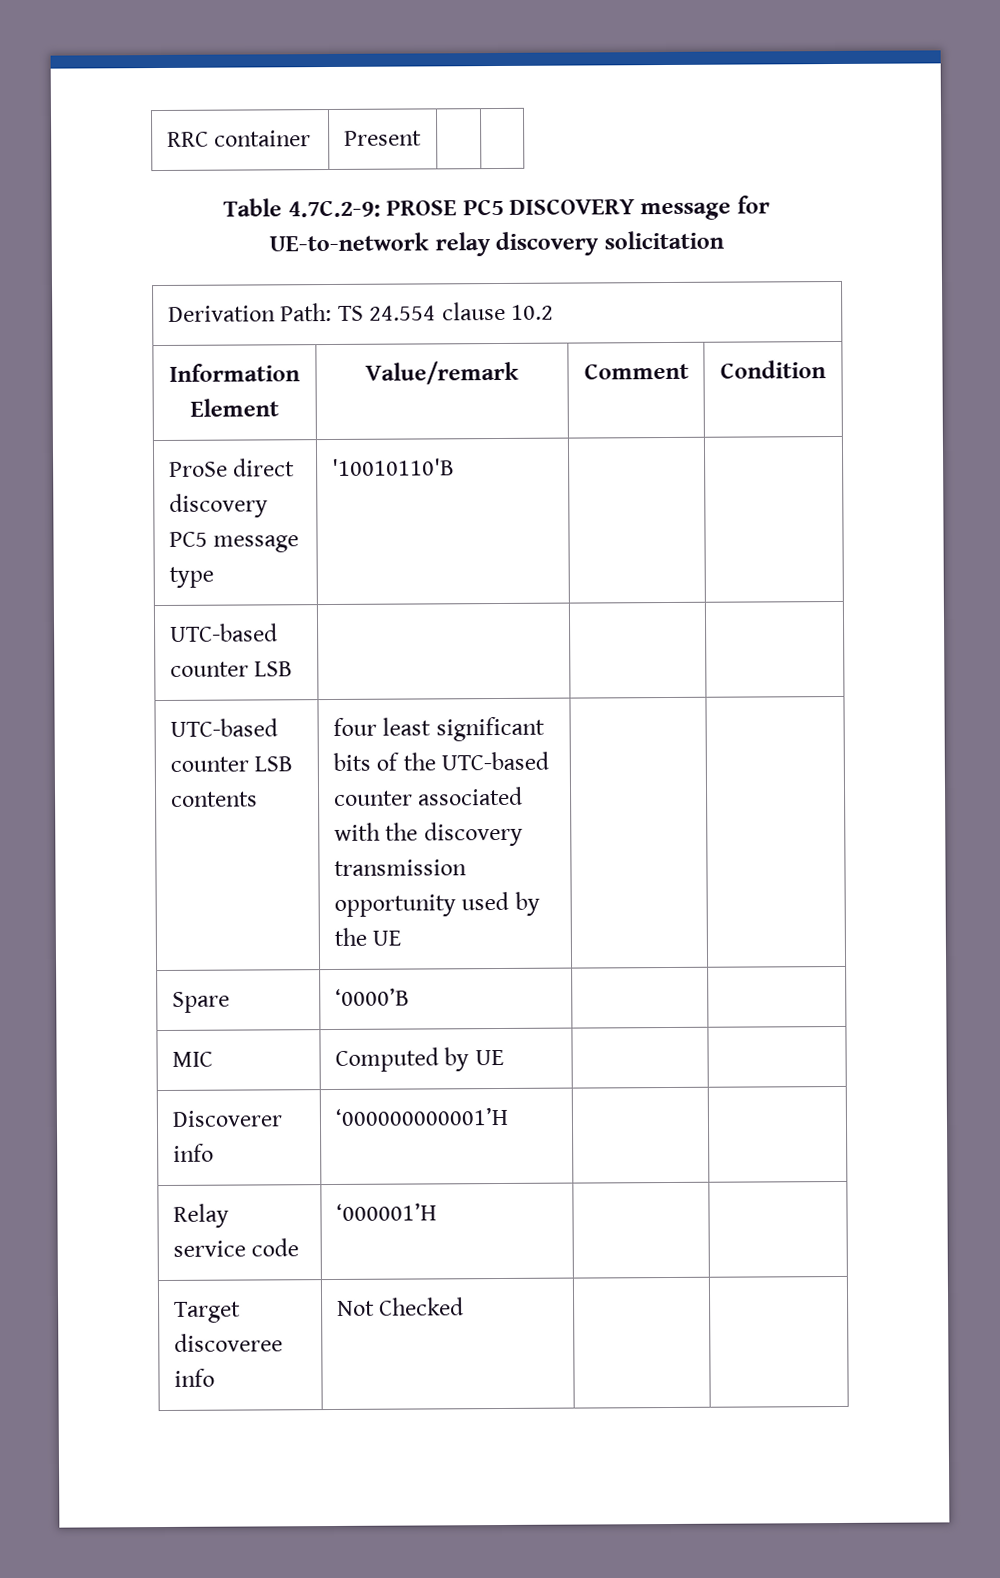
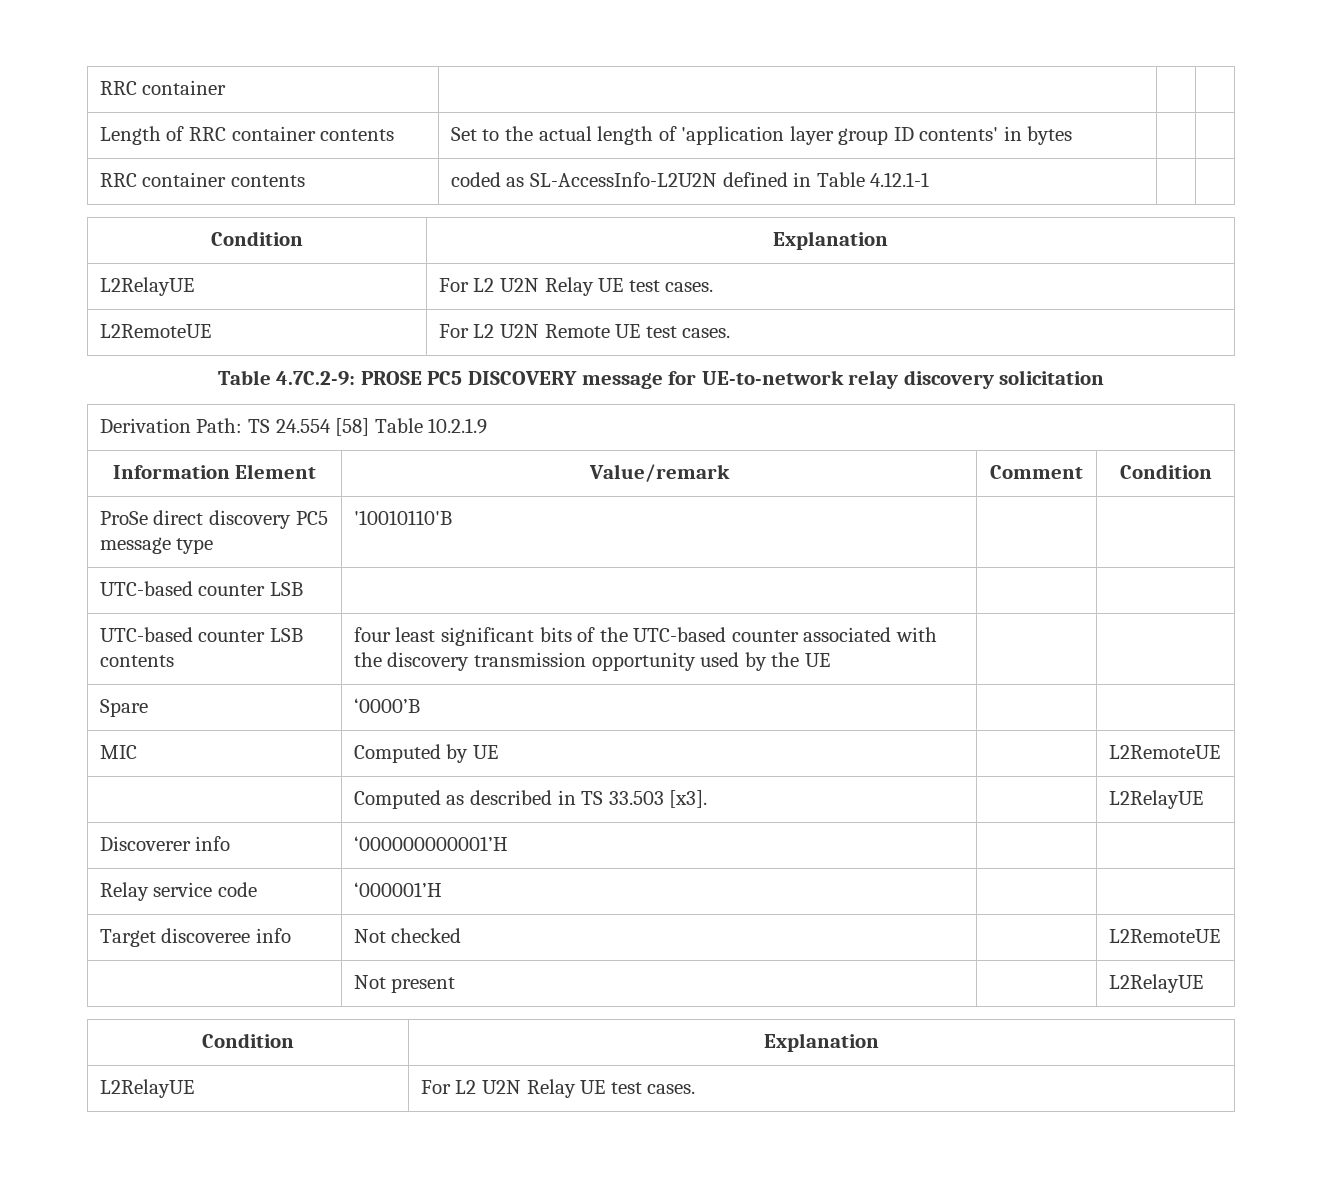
- RRC container | Present | |
+ RRC container | | |
+ Length of RRC container contents | Set to the actual length of 'application layer group ID contents' in bytes | |
+ RRC container contents | coded as SL-AccessInfo-L2U2N defined in Table 4.12.1-1 | |
+ Condition | Explanation
+ L2RelayUE | For L2 U2N Relay UE test cases.
+ L2RemoteUE | For L2 U2N Remote UE test cases.
- Derivation Path: TS 24.554 clause 10.2
+ Derivation Path: TS 24.554 [58] Table 10.2.1.9
- MIC | Computed by UE | |
+ MIC | Computed by UE | | L2RemoteUE
+ | Computed as described in TS 33.503 [x3]. | | L2RelayUE
- Target discoveree info | Not Checked | |
+ Target discoveree info | Not checked | | L2RemoteUE
+ | Not present | | L2RelayUE
+ Condition | Explanation
+ L2RelayUE | For L2 U2N Relay UE test cases.

